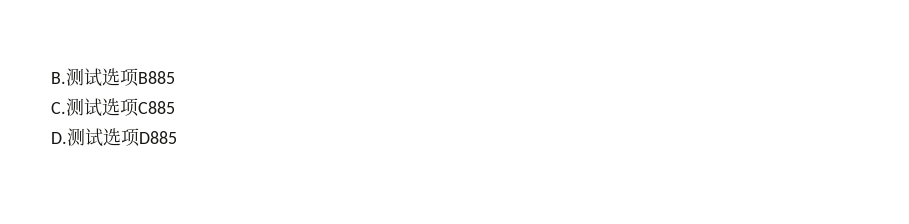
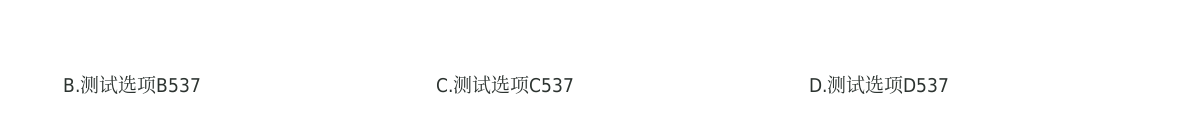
- B.测试选项B885
+ B.测试选项B537
- C.测试选项C885
+ C.测试选项C537
- D.测试选项D885
+ D.测试选项D537

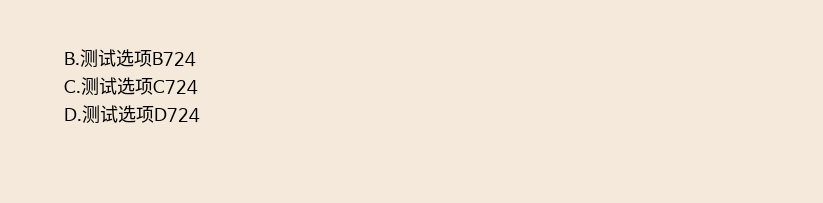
- B.测试选项B537
+ B.测试选项B724
- C.测试选项C537
+ C.测试选项C724
- D.测试选项D537
+ D.测试选项D724

